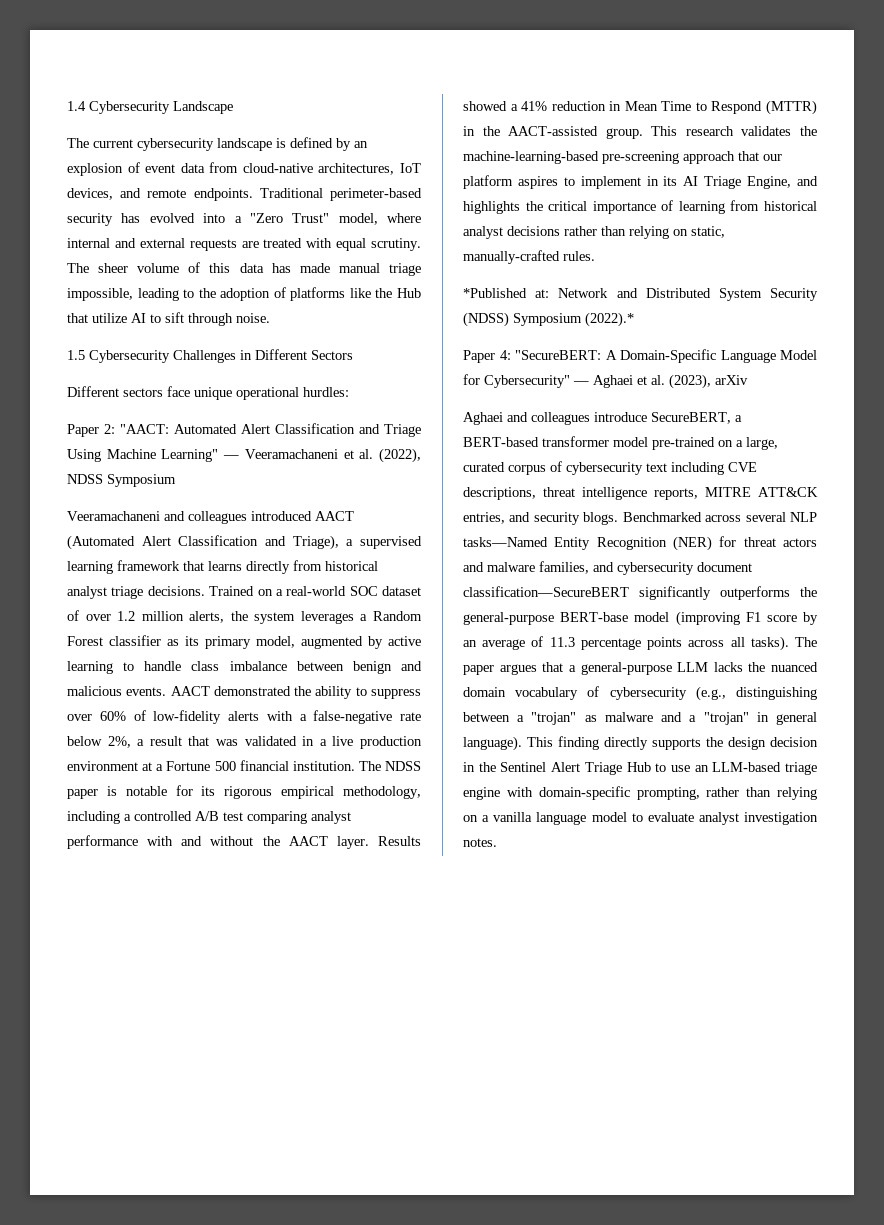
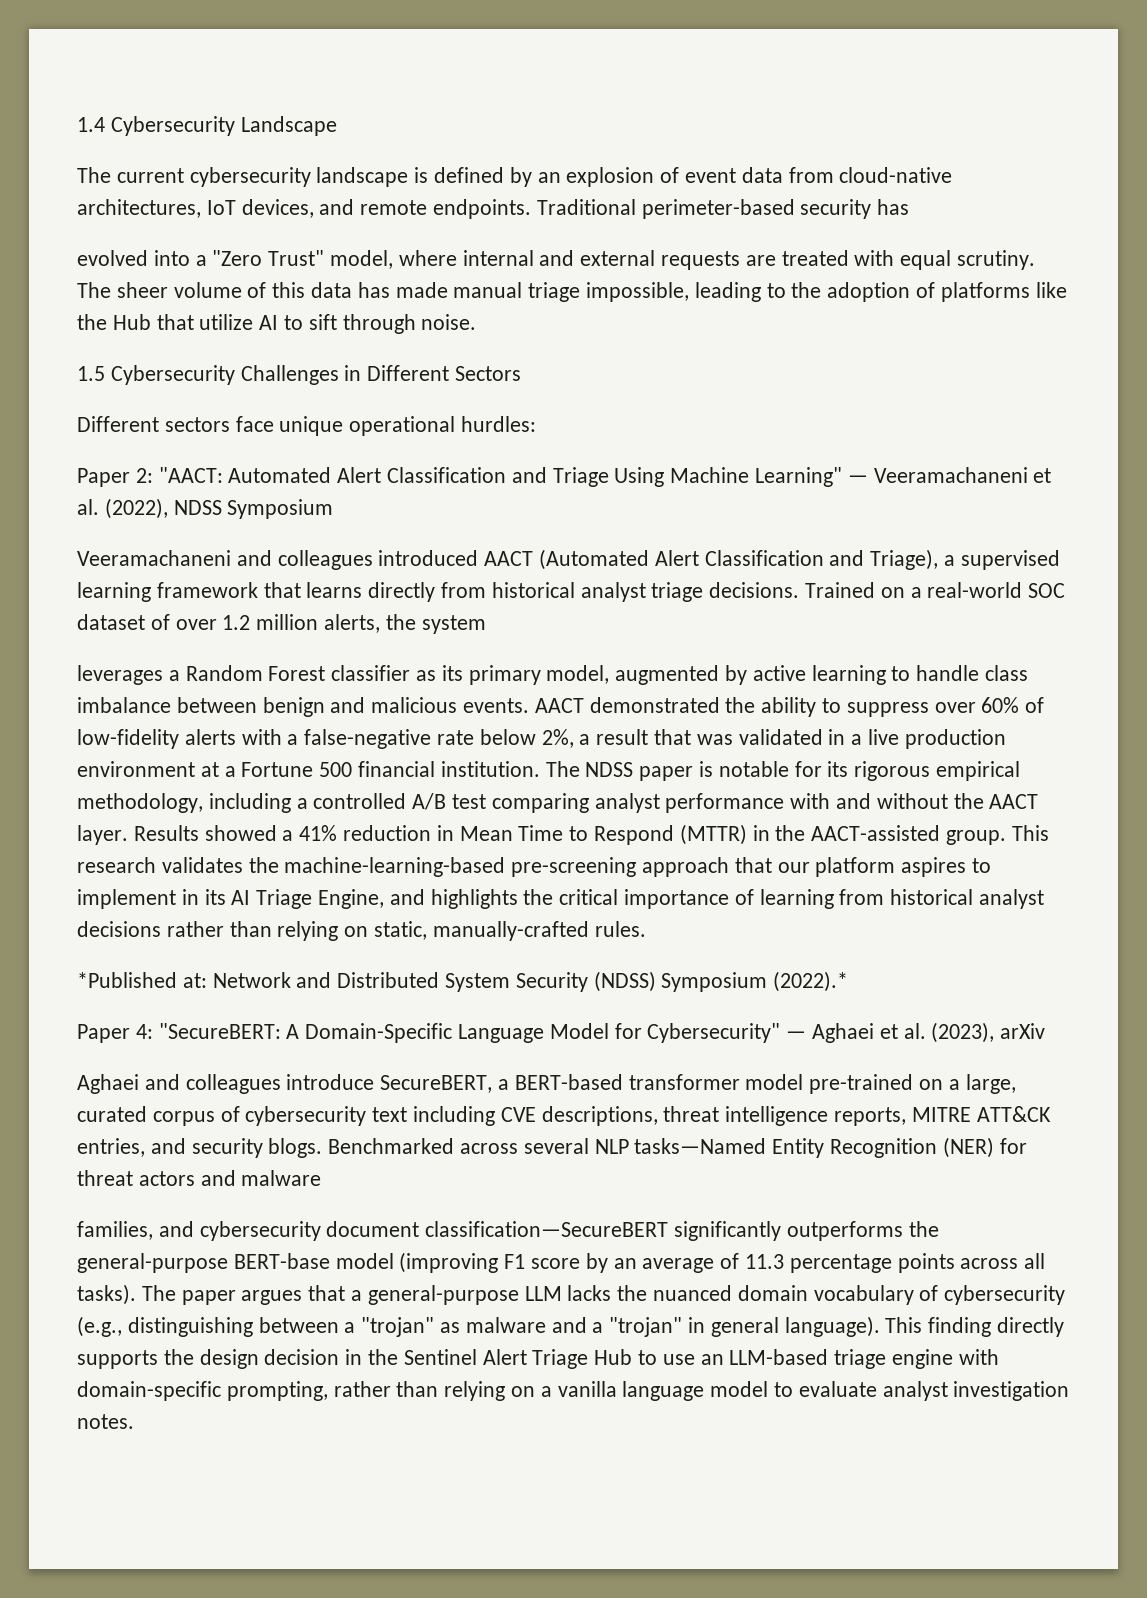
- Traditional perimeter-based security has evolved into a "Zero Trust" model, where internal and external requests are treated with equal scrutiny.
+ Traditional perimeter-based security has
+ evolved into a "Zero Trust" model, where internal and external requests are treated with equal scrutiny.
- Trained on a real-world SOC dataset of over 1.2 million alerts, the system leverages a Random Forest classifier as its primary model, augmented by active learning to handle class imbalance between benign and malicious events.
+ Trained on a real-world SOC dataset of over 1.2 million alerts, the system
+ leverages a Random Forest classifier as its primary model, augmented by active learning to handle class imbalance between benign and malicious events.
- Benchmarked across several NLP tasks—Named Entity Recognition (NER) for threat actors and malware families, and cybersecurity document classification—SecureBERT significantly outperforms the general-purpose BERT-base model (improving F1 score by an average of 11.3 percentage points across all tasks).
+ Benchmarked across several NLP tasks—Named Entity Recognition (NER) for threat actors and malware
+ families, and cybersecurity document classification—SecureBERT significantly outperforms the general-purpose BERT-base model (improving F1 score by an average of 11.3 percentage points across all tasks).

